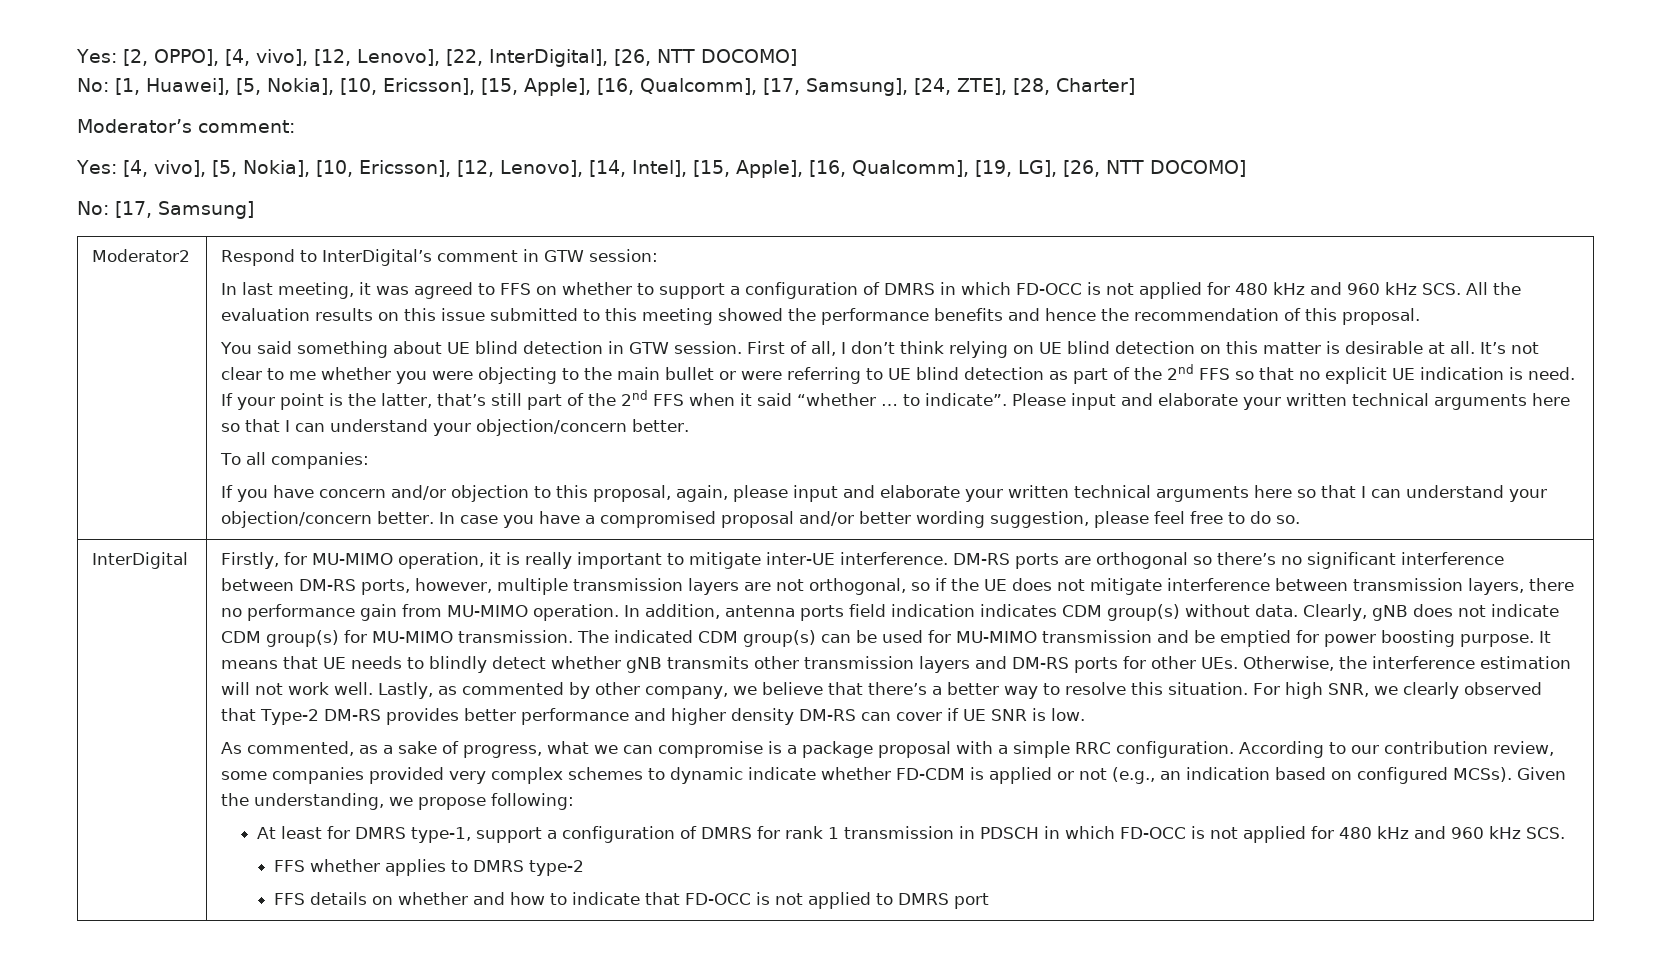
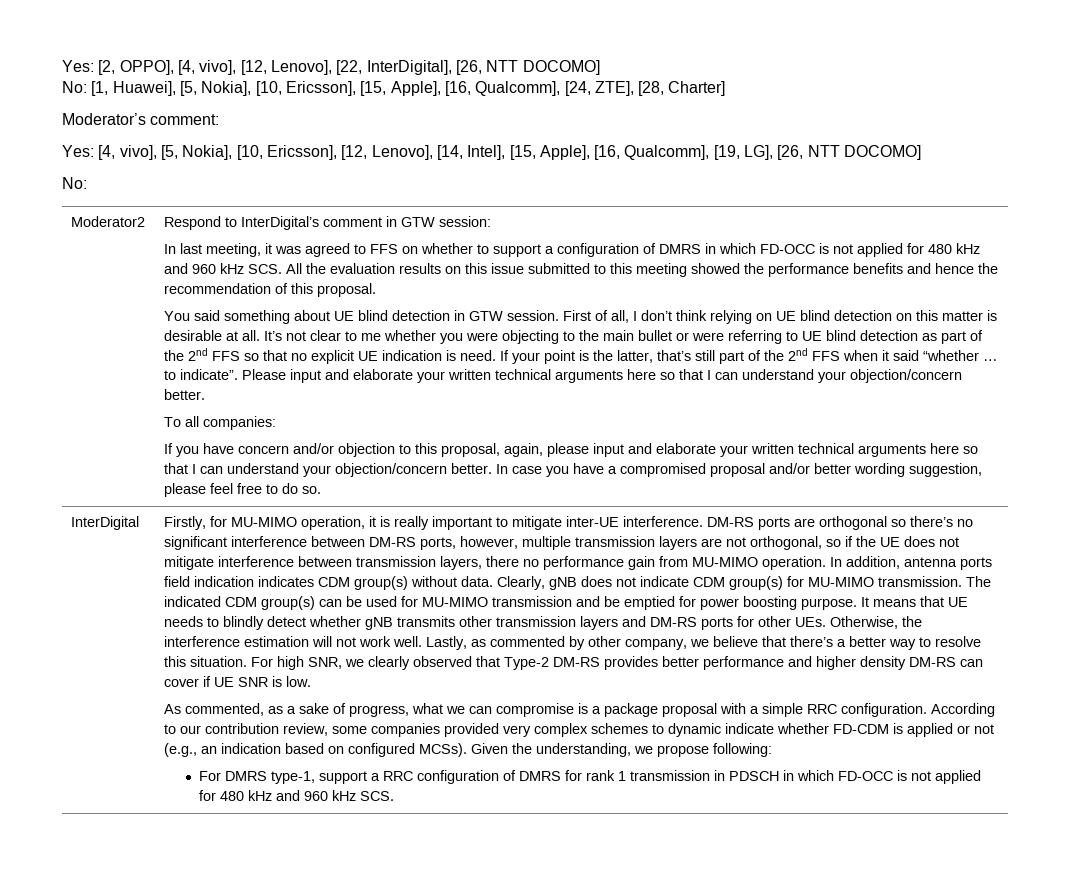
- No: [1, Huawei], [5, Nokia], [10, Ericsson], [15, Apple], [16, Qualcomm], [17, Samsung], [24, ZTE], [28, Charter]
+ No: [1, Huawei], [5, Nokia], [10, Ericsson], [15, Apple], [16, Qualcomm], [24, ZTE], [28, Charter]
  Yes: [4, vivo], [5, Nokia], [10, Ericsson], [12, Lenovo], [14, Intel], [15, Apple], [16, Qualcomm], [19, LG], [26, NTT DOCOMO]
- No: [17, Samsung]
+ No:
- At least for DMRS type-1, support a configuration of DMRS for rank 1 transmission in PDSCH in which FD-OCC is not applied for 480 kHz and 960 kHz SCS.
+ For DMRS type-1, support a RRC configuration of DMRS for rank 1 transmission in PDSCH in which FD-OCC is not applied for 480 kHz and 960 kHz SCS.
- FFS whether applies to DMRS type-2
- FFS details on whether and how to indicate that FD-OCC is not applied to DMRS port

